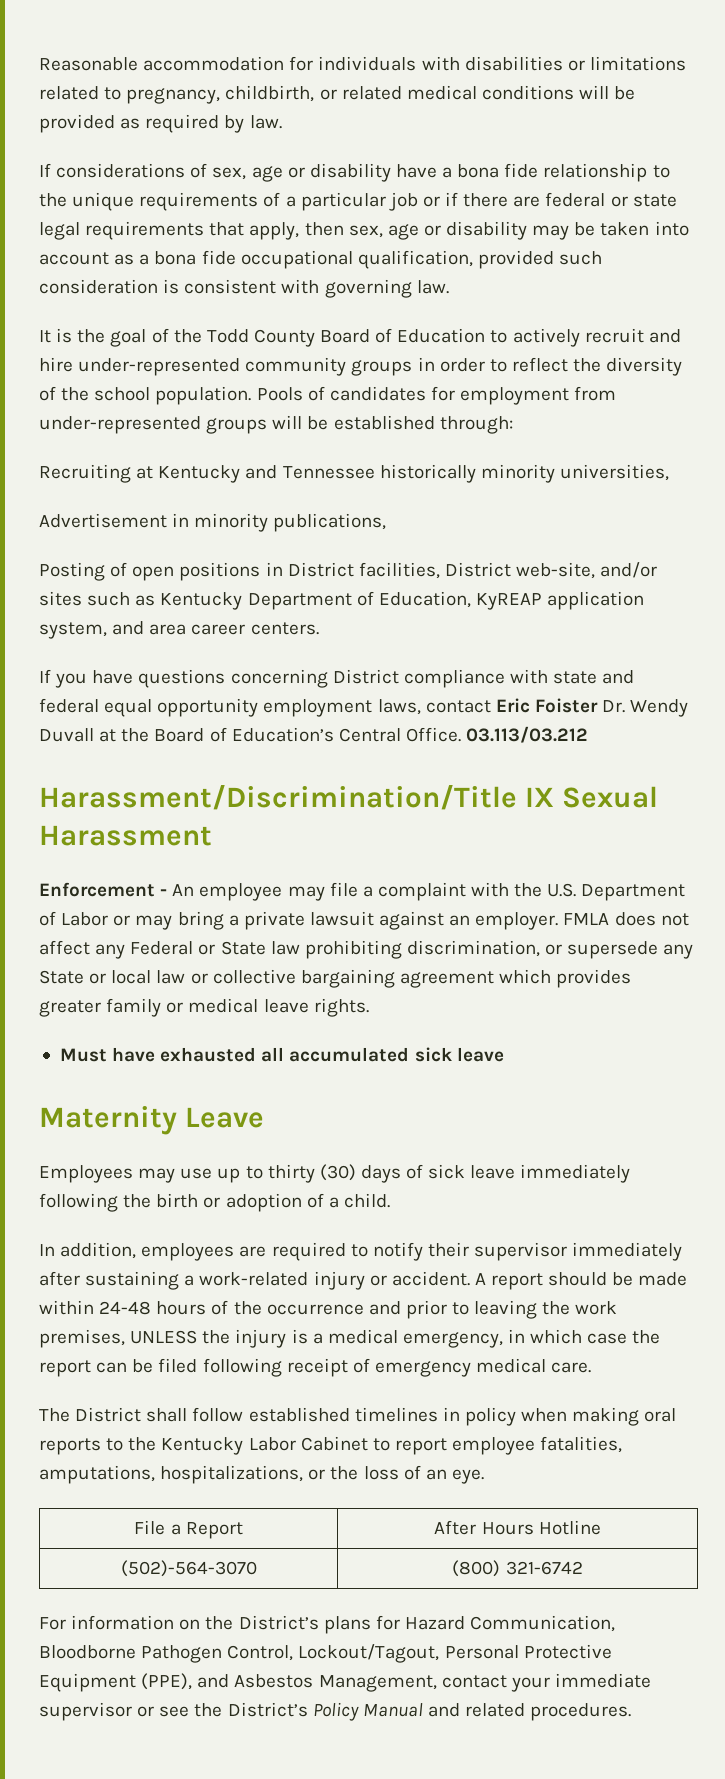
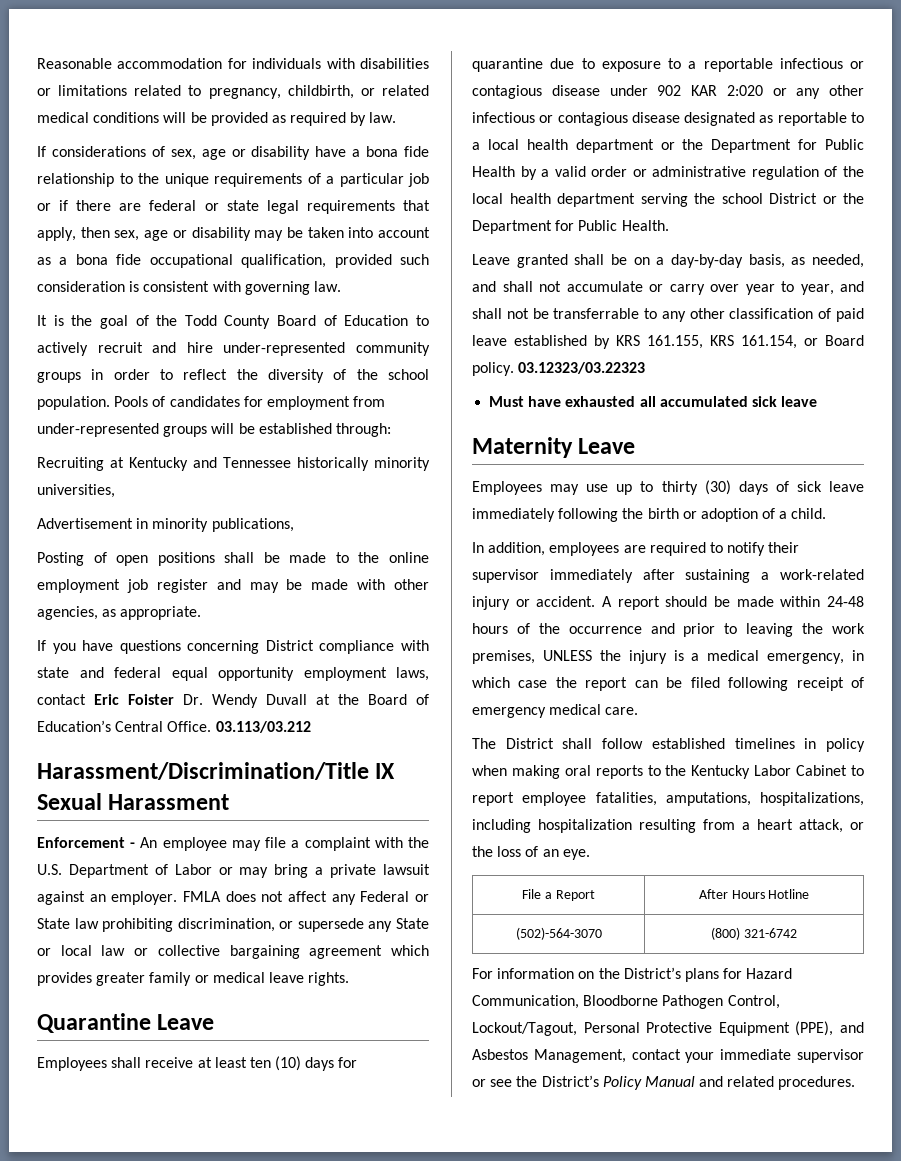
- Posting of open positions in District facilities, District web-site, and/or sites such as Kentucky Department of Education, KyREAP application system, and area career centers.
+ Posting of open positions shall be made to the online employment job register and may be made with other agencies, as appropriate.
+ Quarantine Leave
+ Employees shall receive at least ten (10) days for quarantine due to exposure to a reportable infectious or contagious disease under 902 KAR 2:020 or any other infectious or contagious disease designated as reportable to a local health department or the Department for Public Health by a valid order or administrative regulation of the local health department serving the school District or the Department for Public Health.
+ Leave granted shall be on a day-by-day basis, as needed, and shall not accumulate or carry over year to year, and shall not be transferrable to any other classification of paid leave established by KRS 161.155, KRS 161.154, or Board policy. 03.12323/03.22323
- The District shall follow established timelines in policy when making oral reports to the Kentucky Labor Cabinet to report employee fatalities, amputations, hospitalizations, or the loss of an eye.
+ The District shall follow established timelines in policy when making oral reports to the Kentucky Labor Cabinet to report employee fatalities, amputations, hospitalizations, including hospitalization resulting from a heart attack, or the loss of an eye.

